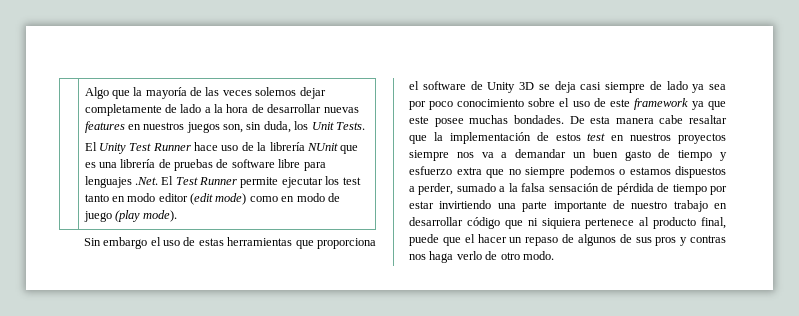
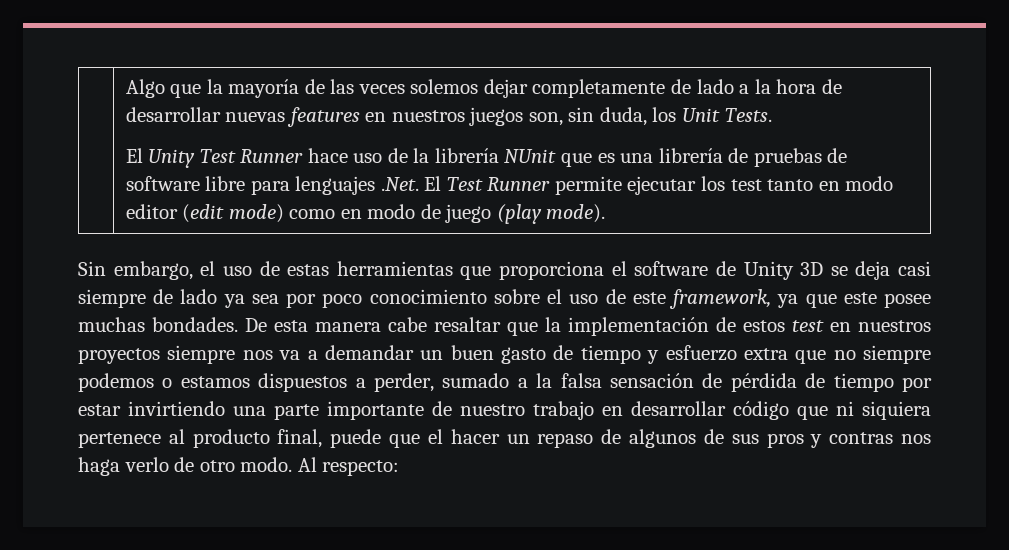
- Sin embargo el uso de estas herramientas que proporciona el software de Unity 3D se deja casi siempre de lado ya sea por poco conocimiento sobre el uso de este framework ya que este posee muchas bondades.
+ Sin embargo, el uso de estas herramientas que proporciona el software de Unity 3D se deja casi siempre de lado ya sea por poco conocimiento sobre el uso de este framework, ya que este posee muchas bondades.
+ Al respecto:

